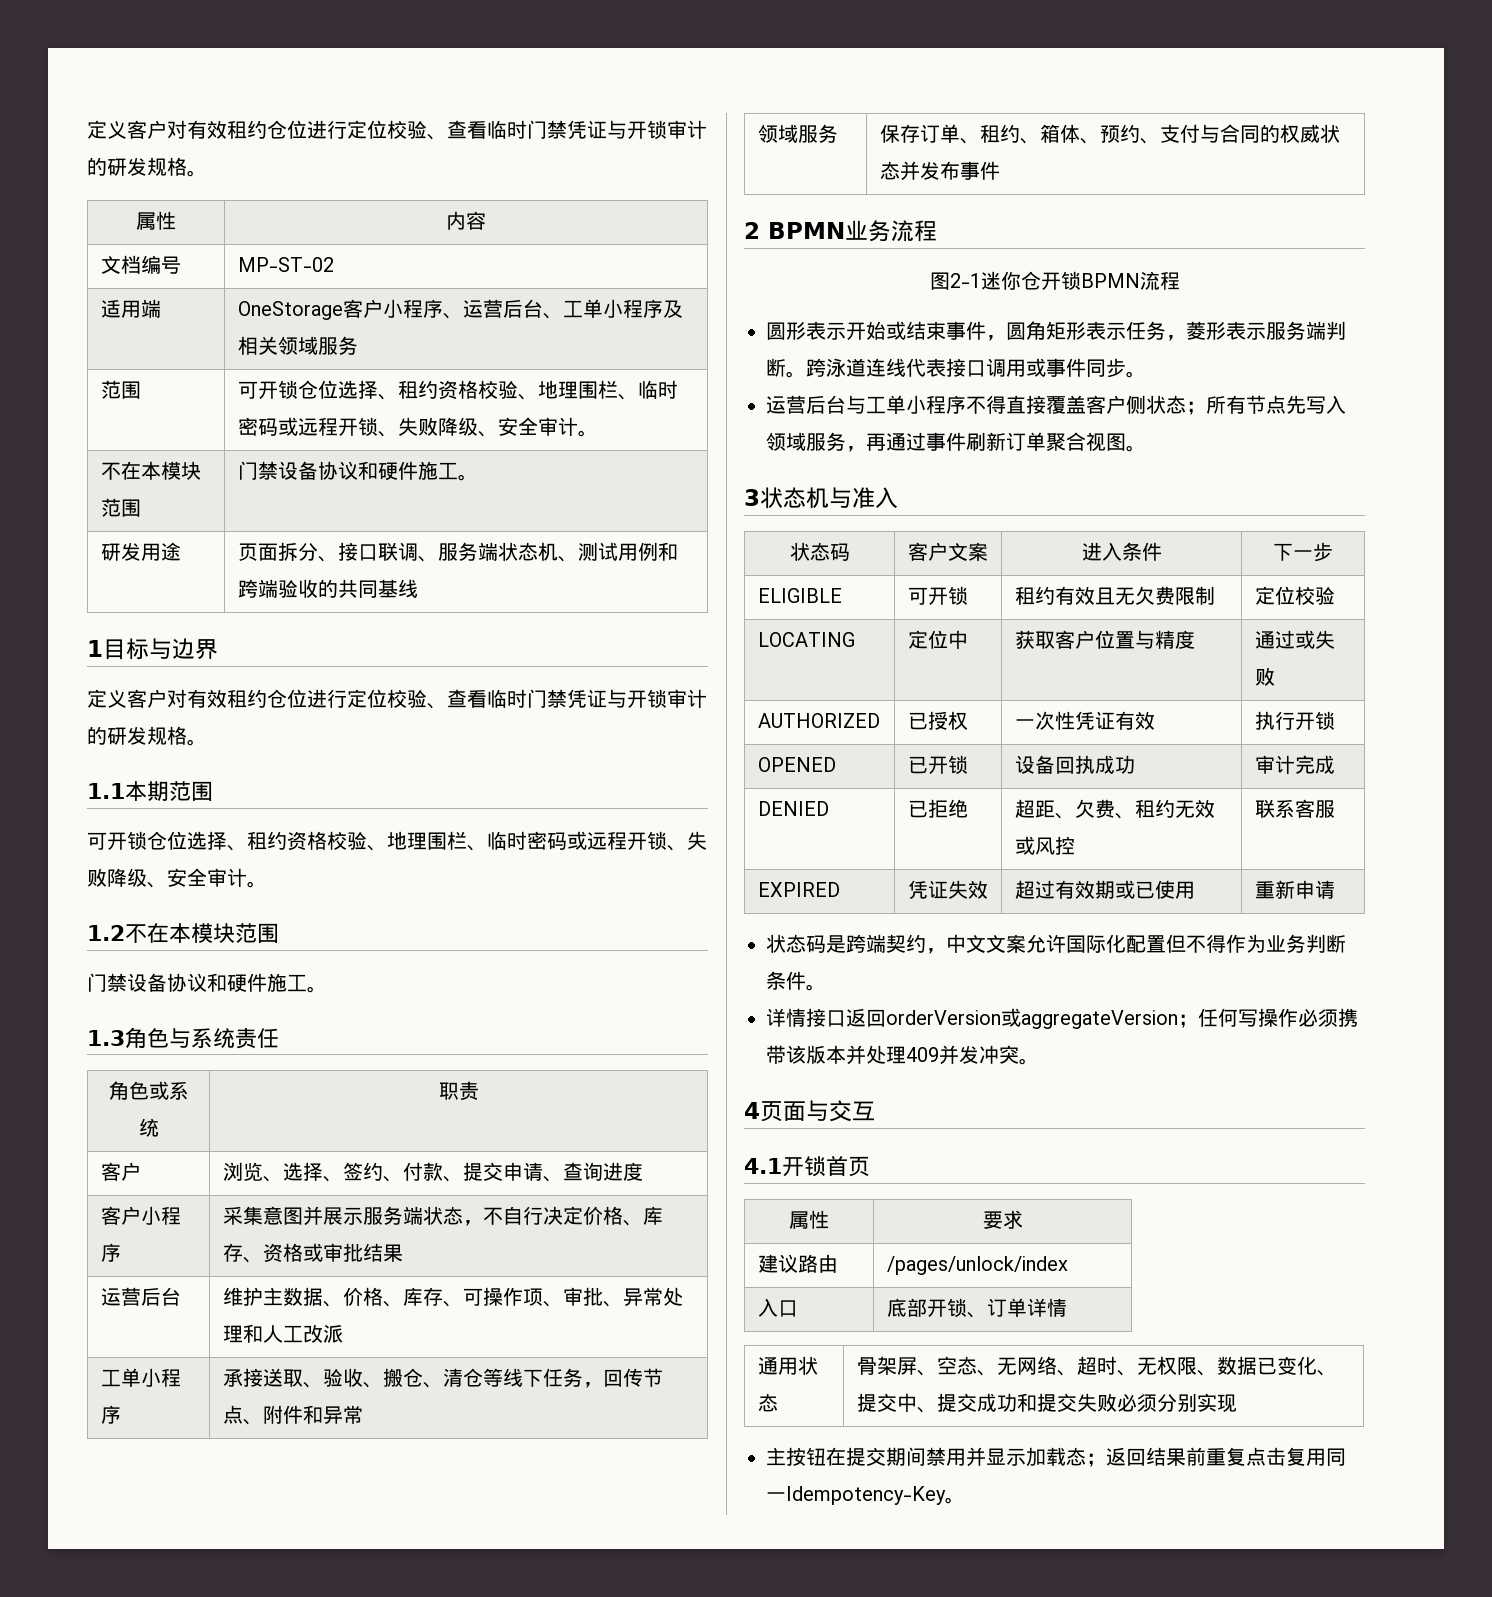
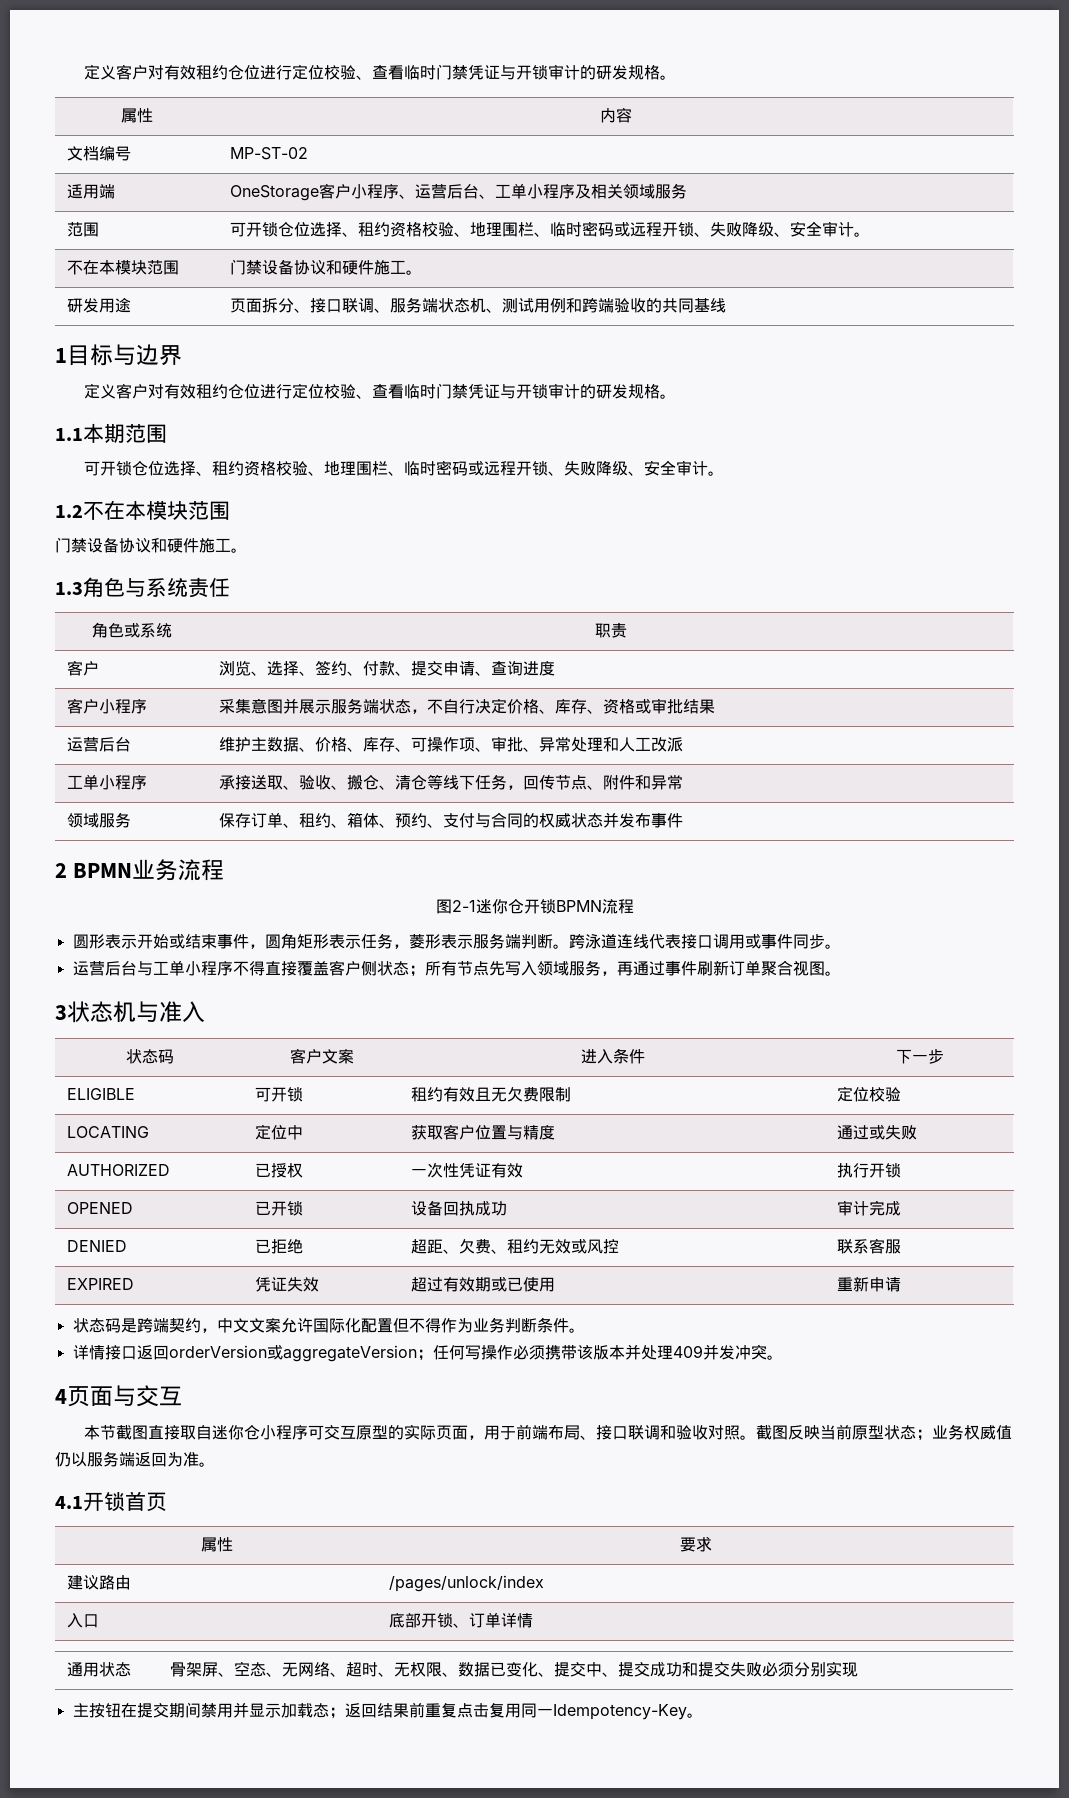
+ 本节截图直接取自迷你仓小程序可交互原型的实际页面，用于前端布局、接口联调和验收对照。截图反映当前原型状态；业务权威值仍以服务端返回为准。

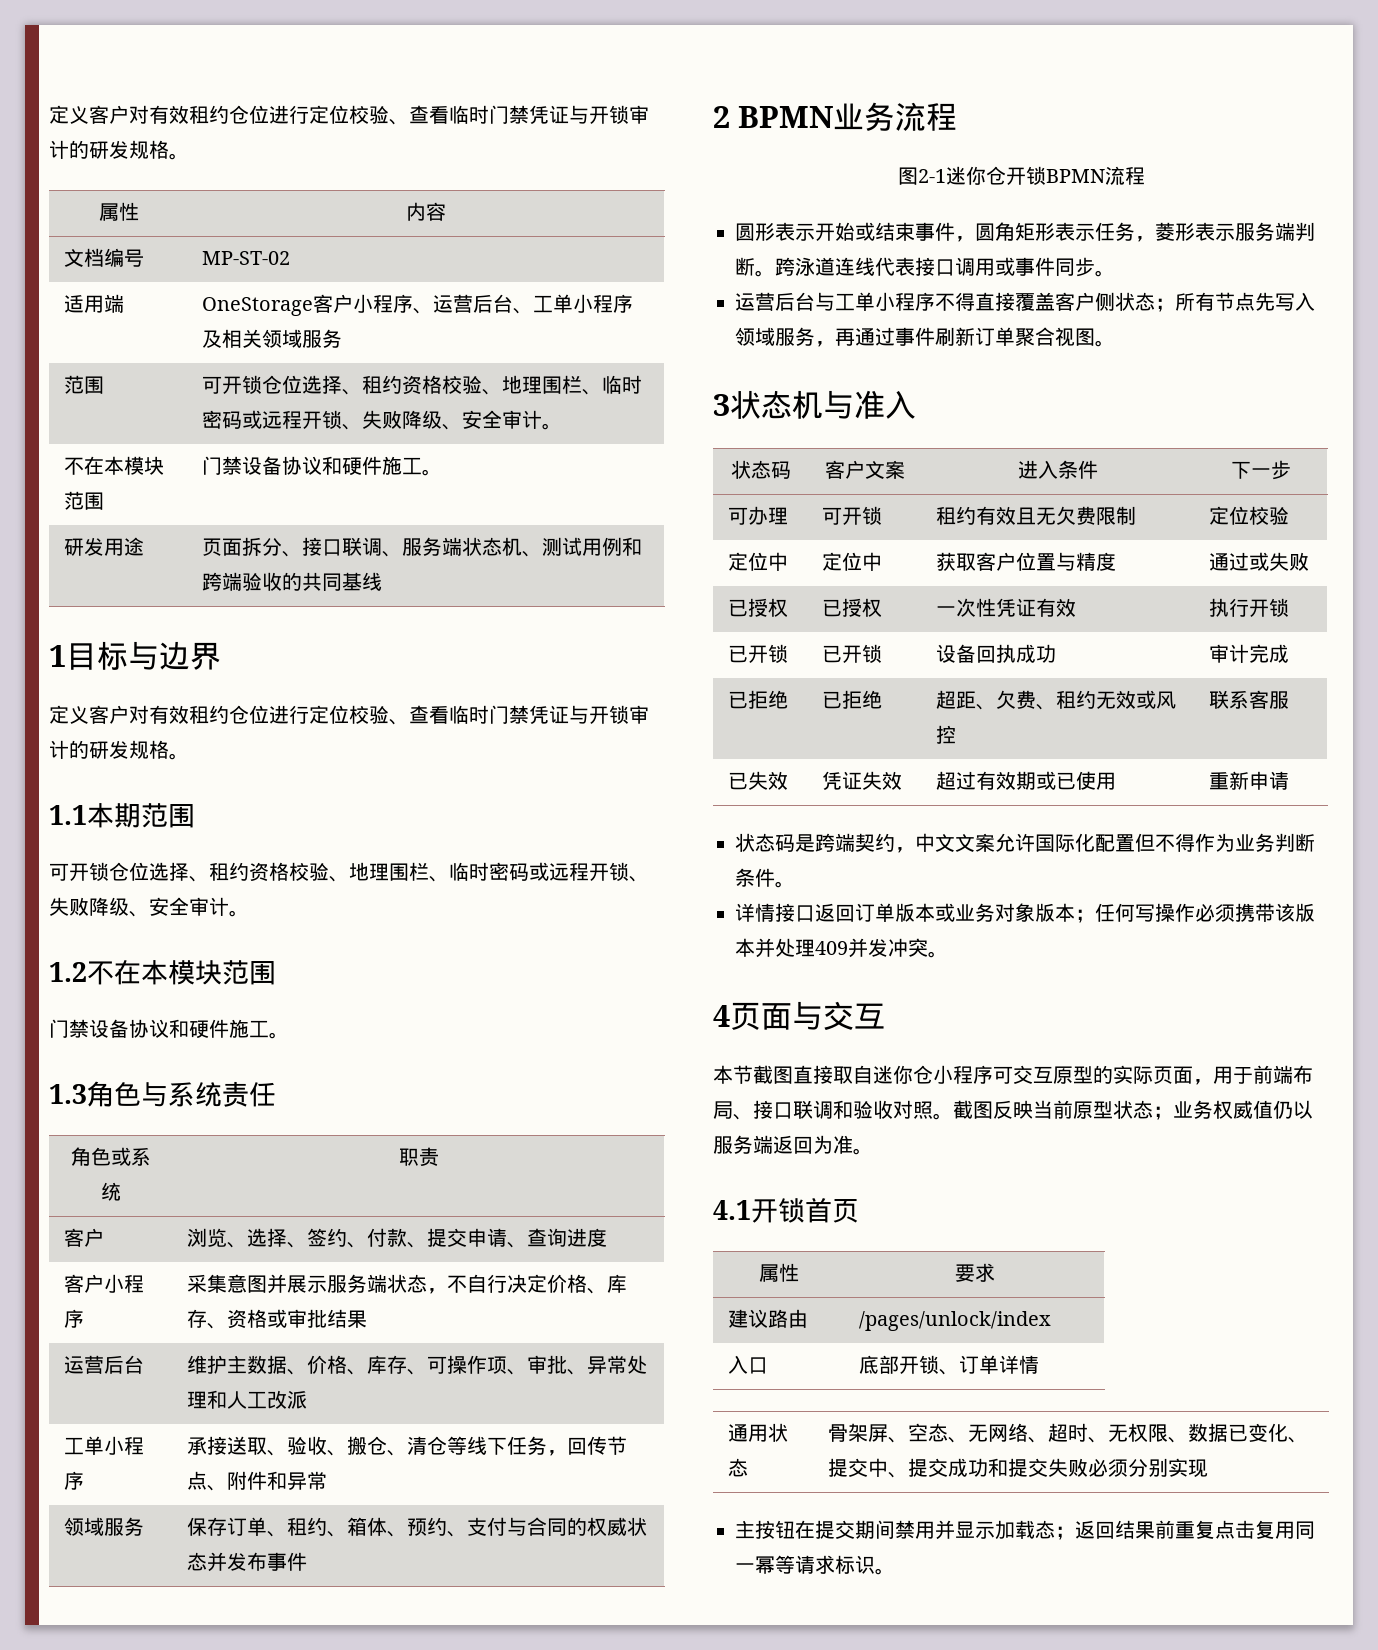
- ELIGIBLE | 可开锁 | 租约有效且无欠费限制 | 定位校验
+ 可办理 | 可开锁 | 租约有效且无欠费限制 | 定位校验
- LOCATING | 定位中 | 获取客户位置与精度 | 通过或失败
+ 定位中 | 定位中 | 获取客户位置与精度 | 通过或失败
- AUTHORIZED | 已授权 | 一次性凭证有效 | 执行开锁
+ 已授权 | 已授权 | 一次性凭证有效 | 执行开锁
- OPENED | 已开锁 | 设备回执成功 | 审计完成
+ 已开锁 | 已开锁 | 设备回执成功 | 审计完成
- DENIED | 已拒绝 | 超距、欠费、租约无效或风控 | 联系客服
+ 已拒绝 | 已拒绝 | 超距、欠费、租约无效或风控 | 联系客服
- EXPIRED | 凭证失效 | 超过有效期或已使用 | 重新申请
+ 已失效 | 凭证失效 | 超过有效期或已使用 | 重新申请
- 详情接口返回orderVersion或aggregateVersion；任何写操作必须携带该版本并处理409并发冲突。
+ 详情接口返回订单版本或业务对象版本；任何写操作必须携带该版本并处理409并发冲突。
- 主按钮在提交期间禁用并显示加载态；返回结果前重复点击复用同一Idempotency-Key。
+ 主按钮在提交期间禁用并显示加载态；返回结果前重复点击复用同一幂等请求标识。

